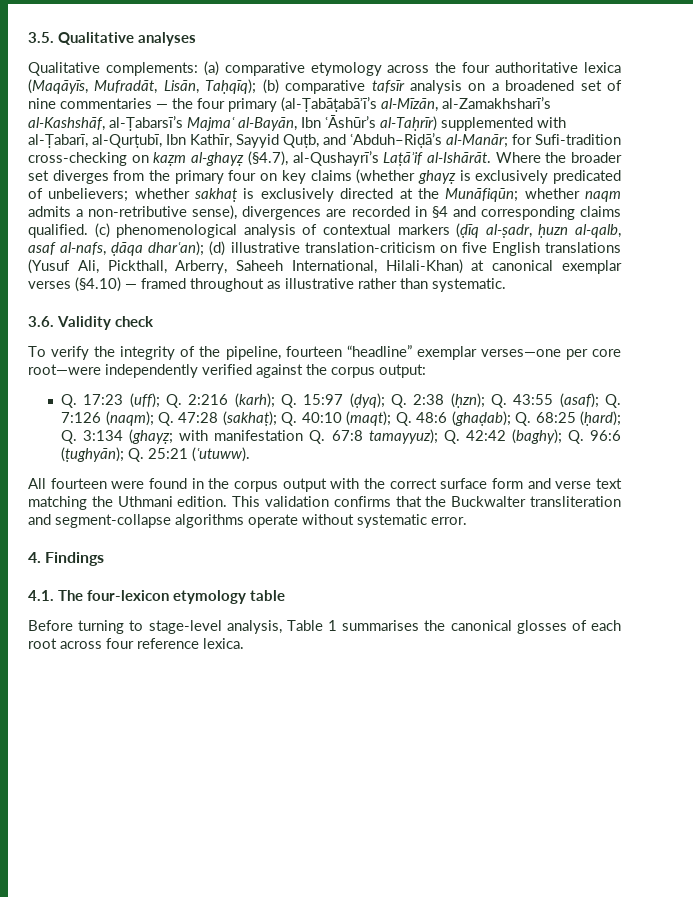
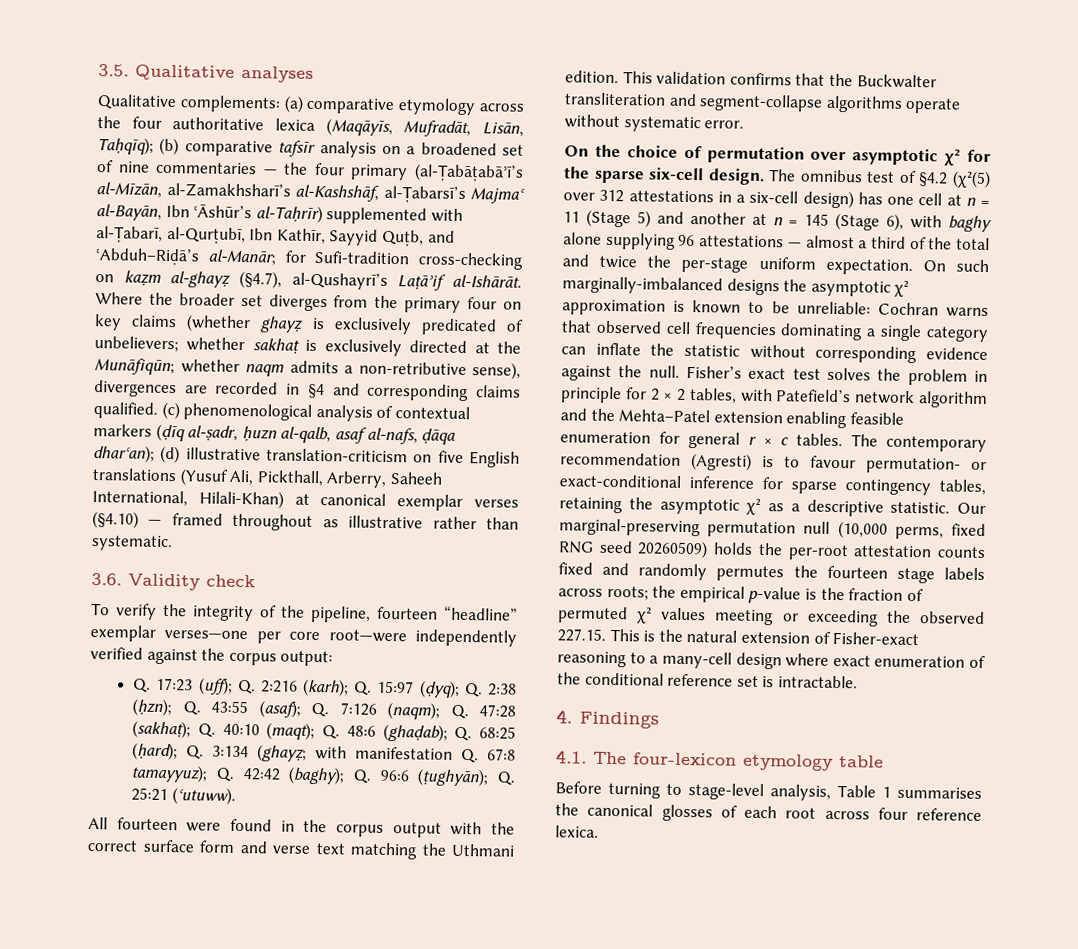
+ On the choice of permutation over asymptotic χ² for the sparse six-cell design. The omnibus test of §4.2 (χ²(5) over 312 attestations in a six-cell design) has one cell at n = 11 (Stage 5) and another at n = 145 (Stage 6), with baghy alone supplying 96 attestations — almost a third of the total and twice the per-stage uniform expectation. On such marginally-imbalanced designs the asymptotic χ² approximation is known to be unreliable: Cochran warns that observed cell frequencies dominating a single category can inflate the statistic without corresponding evidence against the null. Fisher’s exact test solves the problem in principle for 2 × 2 tables, with Patefield’s network algorithm and the Mehta–Patel extension enabling feasible enumeration for general r × c tables. The contemporary recommendation (Agresti) is to favour permutation- or exact-conditional inference for sparse contingency tables, retaining the asymptotic χ² as a descriptive statistic. Our marginal-preserving permutation null (10,000 perms, fixed RNG seed 20260509) holds the per-root attestation counts fixed and randomly permutes the fourteen stage labels across roots; the empirical p-value is the fraction of permuted χ² values meeting or exceeding the observed 227.15. This is the natural extension of Fisher-exact reasoning to a many-cell design where exact enumeration of the conditional reference set is intractable.

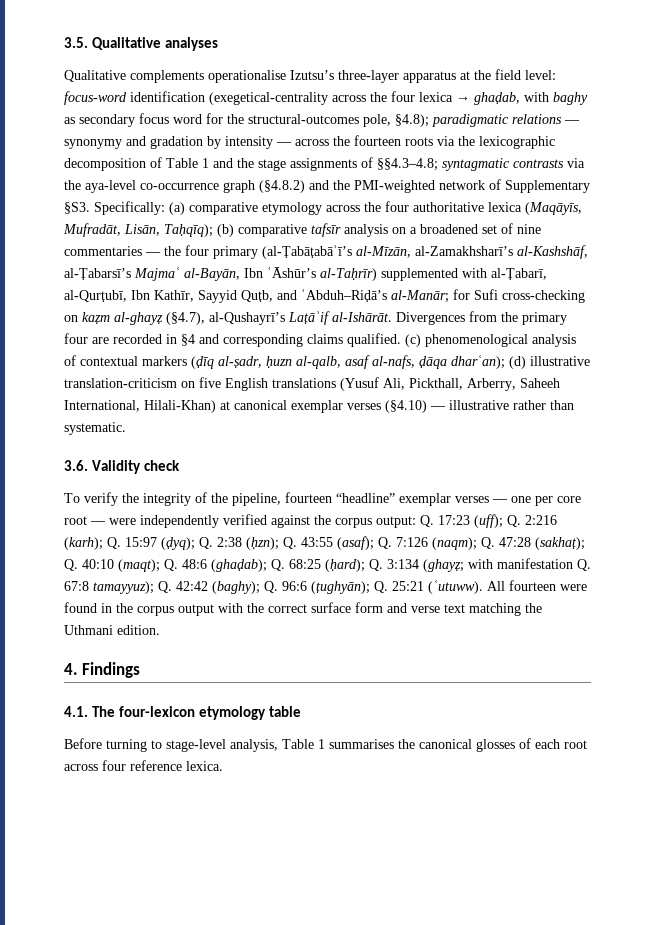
- Qualitative complements: (a) comparative etymology across the four authoritative lexica (Maqāyīs, Mufradāt, Lisān, Taḥqīq); (b) comparative tafsīr analysis on a broadened set of nine commentaries — the four primary (al-Ṭabāṭabāʾī’s al-Mīzān, al-Zamakhsharī’s al-Kashshāf, al-Ṭabarsī’s Majmaʿ al-Bayān, Ibn ʿĀshūr’s al-Taḥrīr) supplemented with al-Ṭabarī, al-Qurṭubī, Ibn Kathīr, Sayyid Quṭb, and ʿAbduh–Riḍā’s al-Manār; for Sufi-tradition cross-checking on kaẓm al-ghayẓ (§4.7), al-Qushayrī’s Laṭāʾif al-Ishārāt.
+ Qualitative complements operationalise Izutsu’s three-layer apparatus at the field level: focus-word identification (exegetical-centrality across the four lexica → ghaḍab, with baghy as secondary focus word for the structural-outcomes pole, §4.8); paradigmatic relations — synonymy and gradation by intensity — across the fourteen roots via the lexicographic decomposition of Table 1 and the stage assignments of §§4.3–4.8; syntagmatic contrasts via the aya-level co-occurrence graph (§4.8.2) and the PMI-weighted network of Supplementary §S3. Specifically: (a) comparative etymology across the four authoritative lexica (Maqāyīs, Mufradāt, Lisān, Taḥqīq); (b) comparative tafsīr analysis on a broadened set of nine commentaries — the four primary (al-Ṭabāṭabāʾī’s al-Mīzān, al-Zamakhsharī’s al-Kashshāf, al-Ṭabarsī’s Majmaʿ al-Bayān, Ibn ʿĀshūr’s al-Taḥrīr) supplemented with al-Ṭabarī, al-Qurṭubī, Ibn Kathīr, Sayyid Quṭb, and ʿAbduh–Riḍā’s al-Manār; for Sufi cross-checking on kaẓm al-ghayẓ (§4.7), al-Qushayrī’s Laṭāʾif al-Ishārāt.
- Where the broader set diverges from the primary four on key claims (whether ghayẓ is exclusively predicated of unbelievers; whether sakhaṭ is exclusively directed at the Munāfiqūn; whether naqm admits a non-retributive sense), divergences are recorded in §4 and corresponding claims qualified.
+ Divergences from the primary four are recorded in §4 and corresponding claims qualified.
- (c) phenomenological analysis of contextual markers (ḍīq al-ṣadr, ḥuzn al-qalb, asaf al-nafs, ḍāqa dharʿan); (d) illustrative translation-criticism on five English translations (Yusuf Ali, Pickthall, Arberry, Saheeh International, Hilali-Khan) at canonical exemplar verses (§4.10) — framed throughout as illustrative rather than systematic.
+ (c) phenomenological analysis of contextual markers (ḍīq al-ṣadr, ḥuzn al-qalb, asaf al-nafs, ḍāqa dharʿan); (d) illustrative translation-criticism on five English translations (Yusuf Ali, Pickthall, Arberry, Saheeh International, Hilali-Khan) at canonical exemplar verses (§4.10) — illustrative rather than systematic.
- To verify the integrity of the pipeline, fourteen “headline” exemplar verses—one per core root—were independently verified against the corpus output:
- Q. 17:23 (uff);
+ To verify the integrity of the pipeline, fourteen “headline” exemplar verses — one per core root — were independently verified against the corpus output: Q. 17:23 (uff);
- Q. 25:21 (ʿutuww).
- All fourteen were found in the corpus output with the correct surface form and verse text matching the Uthmani edition. This validation confirms that the Buckwalter transliteration and segment-collapse algorithms operate without systematic error.
- On the choice of permutation over asymptotic χ² for the sparse six-cell design. The omnibus test of §4.2 (χ²(5) over 312 attestations in a six-cell design) has one cell at n = 11 (Stage 5) and another at n = 145 (Stage 6), with baghy alone supplying 96 attestations — almost a third of the total and twice the per-stage uniform expectation. On such marginally-imbalanced designs the asymptotic χ² approximation is known to be unreliable: Cochran warns that observed cell frequencies dominating a single category can inflate the statistic without corresponding evidence against the null. Fisher’s exact test solves the problem in principle for 2 × 2 tables, with Patefield’s network algorithm and the Mehta–Patel extension enabling feasible enumeration for general r × c tables. The contemporary recommendation (Agresti) is to favour permutation- or exact-conditional inference for sparse contingency tables, retaining the asymptotic χ² as a descriptive statistic. Our marginal-preserving permutation null (10,000 perms, fixed RNG seed 20260509) holds the per-root attestation counts fixed and randomly permutes the fourteen stage labels across roots; the empirical p-value is the fraction of permuted χ² values meeting or exceeding the observed 227.15. This is the natural extension of Fisher-exact reasoning to a many-cell design where exact enumeration of the conditional reference set is intractable.
+ Q. 25:21 (ʿutuww). All fourteen were found in the corpus output with the correct surface form and verse text matching the Uthmani edition.

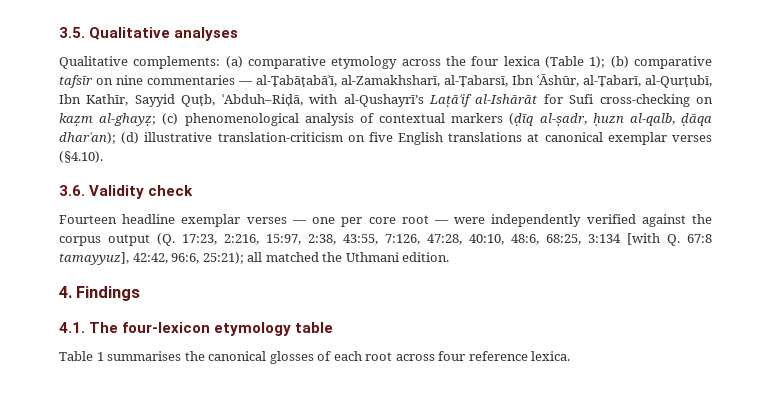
- Qualitative complements operationalise Izutsu’s three-layer apparatus at the field level: focus-word identification (exegetical-centrality across the four lexica → ghaḍab, with baghy as secondary focus word for the structural-outcomes pole, §4.8); paradigmatic relations — synonymy and gradation by intensity — across the fourteen roots via the lexicographic decomposition of Table 1 and the stage assignments of §§4.3–4.8; syntagmatic contrasts via the aya-level co-occurrence graph (§4.8.2) and the PMI-weighted network of Supplementary §S3. Specifically: (a) comparative etymology across the four authoritative lexica (Maqāyīs, Mufradāt, Lisān, Taḥqīq); (b) comparative tafsīr analysis on a broadened set of nine commentaries — the four primary (al-Ṭabāṭabāʾī’s al-Mīzān, al-Zamakhsharī’s al-Kashshāf, al-Ṭabarsī’s Majmaʿ al-Bayān, Ibn ʿĀshūr’s al-Taḥrīr) supplemented with al-Ṭabarī, al-Qurṭubī, Ibn Kathīr, Sayyid Quṭb, and ʿAbduh–Riḍā’s al-Manār; for Sufi cross-checking on kaẓm al-ghayẓ (§4.7), al-Qushayrī’s Laṭāʾif al-Ishārāt. Divergences from the primary four are recorded in §4 and corresponding claims qualified. (c) phenomenological analysis of contextual markers (ḍīq al-ṣadr, ḥuzn al-qalb, asaf al-nafs, ḍāqa dharʿan); (d) illustrative translation-criticism on five English translations (Yusuf Ali, Pickthall, Arberry, Saheeh International, Hilali-Khan) at canonical exemplar verses (§4.10) — illustrative rather than systematic.
+ Qualitative complements: (a) comparative etymology across the four lexica (Table 1); (b) comparative tafsīr on nine commentaries — al-Ṭabāṭabāʾī, al-Zamakhsharī, al-Ṭabarsī, Ibn ʿĀshūr, al-Ṭabarī, al-Qurṭubī, Ibn Kathīr, Sayyid Quṭb, ʿAbduh–Riḍā, with al-Qushayrī’s Laṭāʾif al-Ishārāt for Sufi cross-checking on kaẓm al-ghayẓ; (c) phenomenological analysis of contextual markers (ḍīq al-ṣadr, ḥuzn al-qalb, ḍāqa dharʿan); (d) illustrative translation-criticism on five English translations at canonical exemplar verses (§4.10).
  3.6. Validity check
- To verify the integrity of the pipeline, fourteen “headline” exemplar verses — one per core root — were independently verified against the corpus output: Q. 17:23 (uff); Q. 2:216 (karh); Q. 15:97 (ḍyq); Q. 2:38 (ḥzn); Q. 43:55 (asaf); Q. 7:126 (naqm); Q. 47:28 (sakhaṭ); Q. 40:10 (maqt); Q. 48:6 (ghaḍab); Q. 68:25 (ḥard); Q. 3:134 (ghayẓ; with manifestation Q. 67:8 tamayyuz); Q. 42:42 (baghy); Q. 96:6 (ṭughyān); Q. 25:21 (ʿutuww). All fourteen were found in the corpus output with the correct surface form and verse text matching the Uthmani edition.
+ Fourteen headline exemplar verses — one per core root — were independently verified against the corpus output (Q. 17:23, 2:216, 15:97, 2:38, 43:55, 7:126, 47:28, 40:10, 48:6, 68:25, 3:134 [with Q. 67:8 tamayyuz], 42:42, 96:6, 25:21); all matched the Uthmani edition.
- Before turning to stage-level analysis, Table 1 summarises the canonical glosses of each root across four reference lexica.
+ Table 1 summarises the canonical glosses of each root across four reference lexica.

